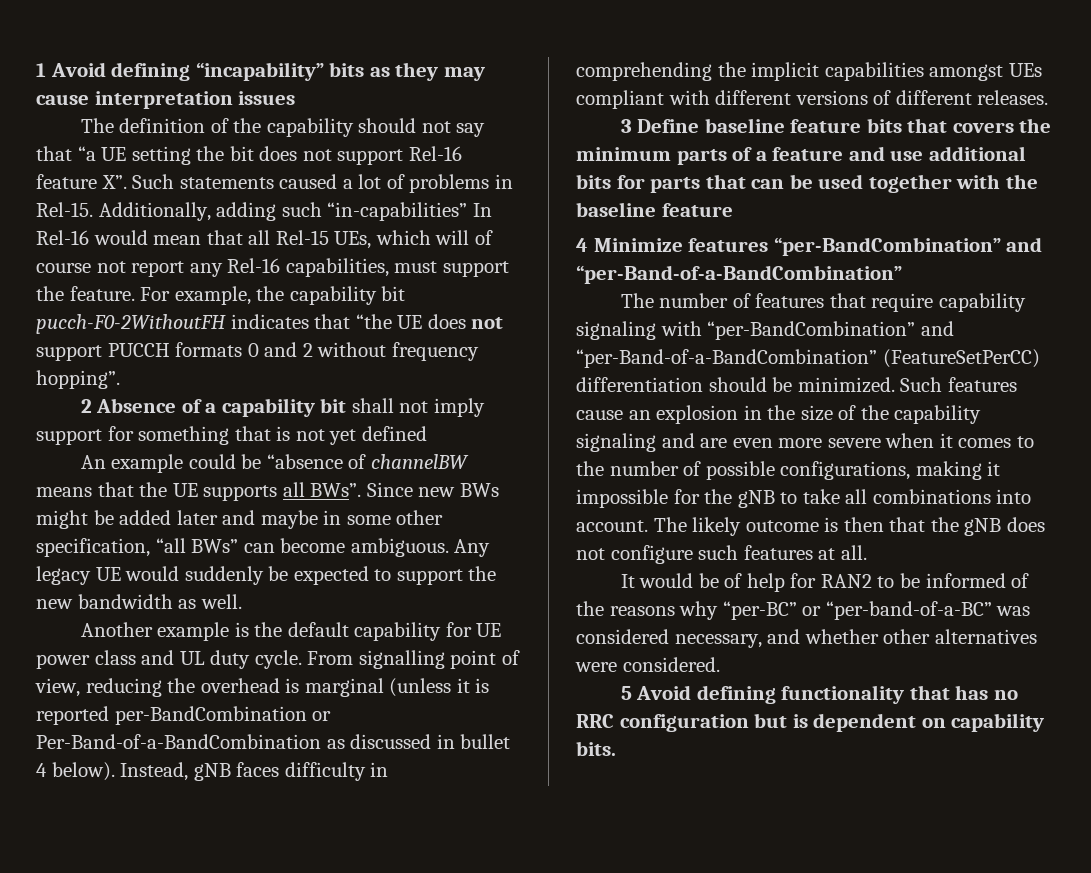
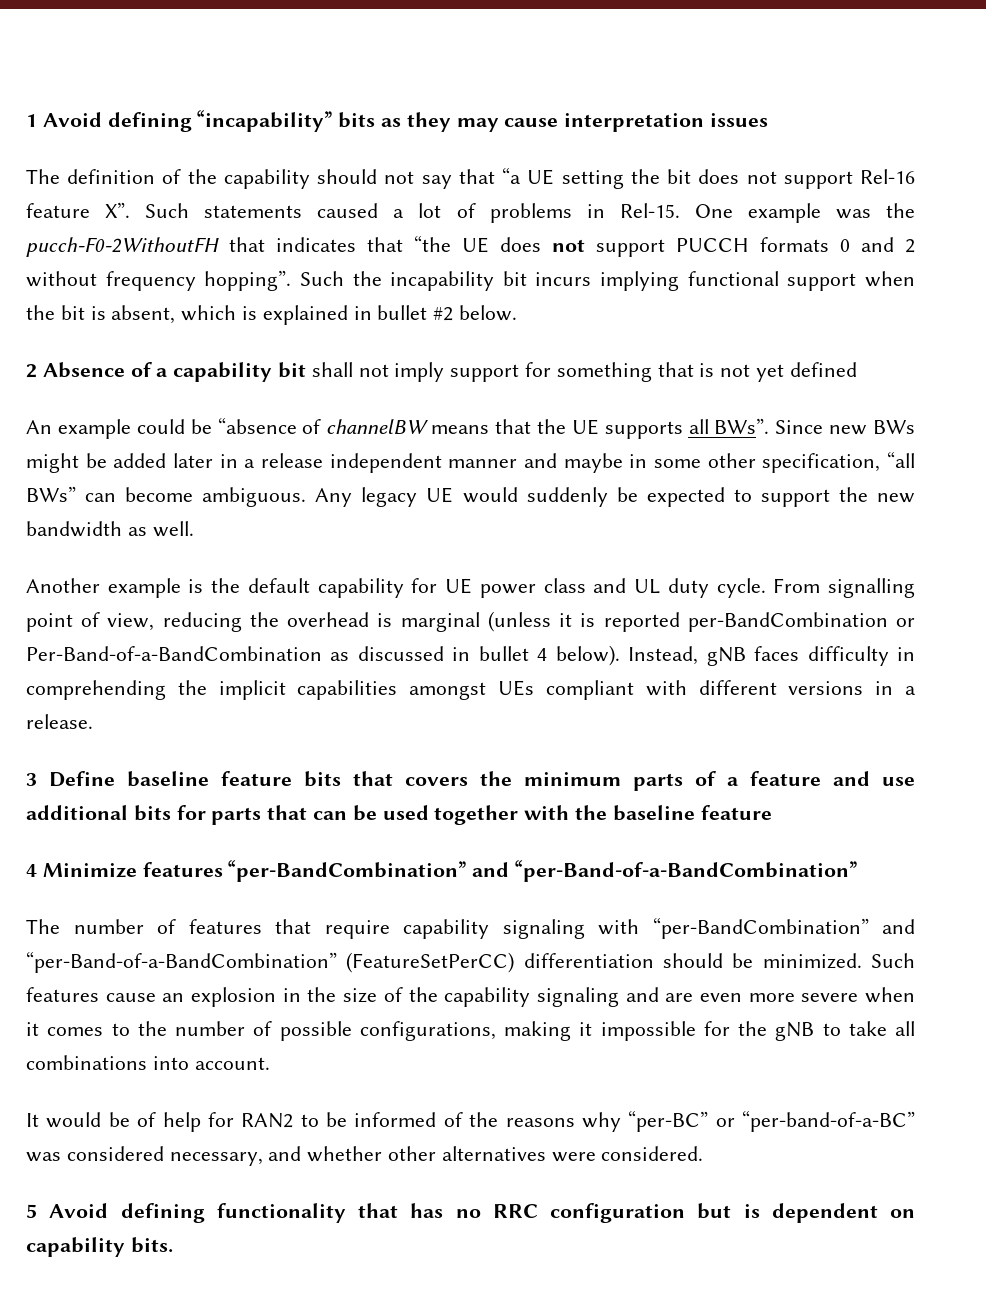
- Additionally, adding such “in-capabilities” In Rel-16 would mean that all Rel-15 UEs, which will of course not report any Rel-16 capabilities, must support the feature. For example, the capability bit pucch-F0-2WithoutFH indicates that “the UE does not support PUCCH formats 0 and 2 without frequency hopping”.
+ One example was the pucch-F0-2WithoutFH that indicates that “the UE does not support PUCCH formats 0 and 2 without frequency hopping”. Such the incapability bit incurs implying functional support when the bit is absent, which is explained in bullet #2 below.
- Since new BWs might be added later and maybe in some other specification, “all BWs” can become ambiguous.
+ Since new BWs might be added later in a release independent manner and maybe in some other specification, “all BWs” can become ambiguous.
- Instead, gNB faces difficulty in comprehending the implicit capabilities amongst UEs compliant with different versions of different releases.
+ Instead, gNB faces difficulty in comprehending the implicit capabilities amongst UEs compliant with different versions in a release.
- The likely outcome is then that the gNB does not configure such features at all.

